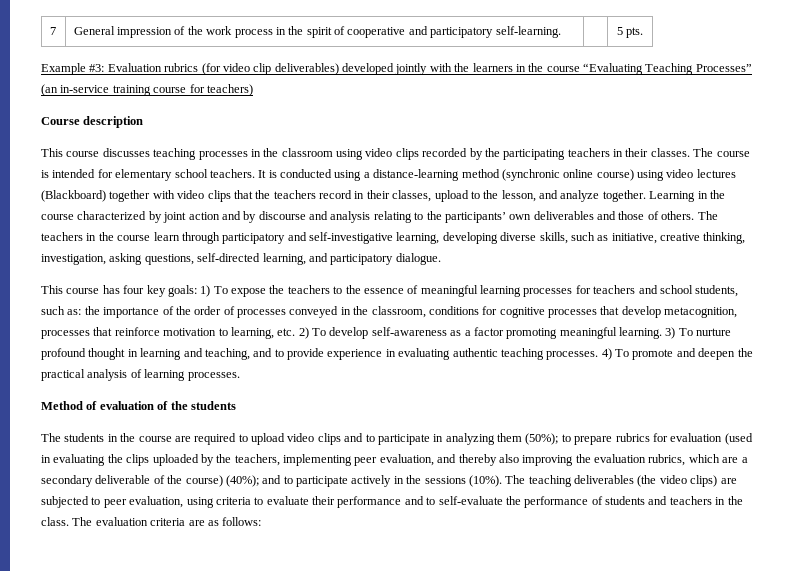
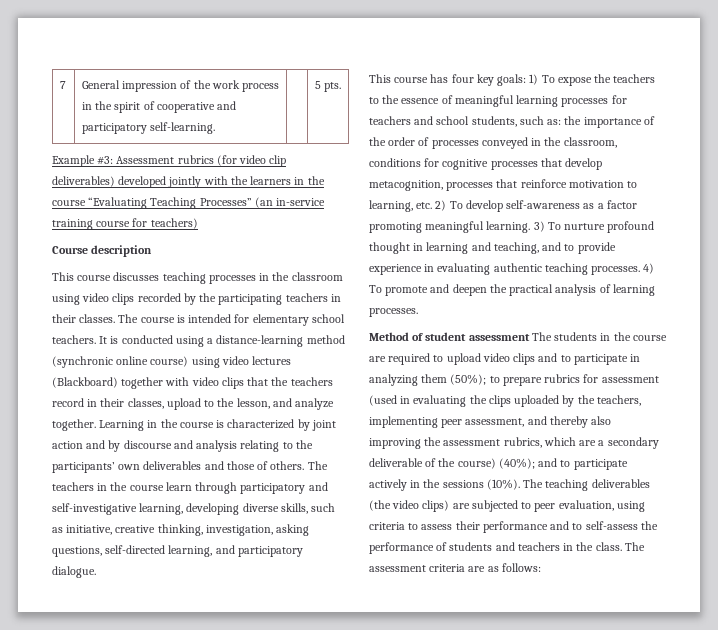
- Example #3: Evaluation rubrics (for video clip deliverables) developed jointly with the learners in the course “Evaluating Teaching Processes” (an in-service training course for teachers)
+ Example #3: Assessment rubrics (for video clip deliverables) developed jointly with the learners in the course “Evaluating Teaching Processes” (an in-service training course for teachers)
- Learning in the course characterized by joint action and by discourse and analysis relating to the participants’ own deliverables and those of others.
+ Learning in the course is characterized by joint action and by discourse and analysis relating to the participants’ own deliverables and those of others.
- Method of evaluation of the students
- The students in the course are required to upload video clips and to participate in analyzing them (50%); to prepare rubrics for evaluation (used in evaluating the clips uploaded by the teachers, implementing peer evaluation, and thereby also improving the evaluation rubrics, which are a secondary deliverable of the course) (40%); and to participate actively in the sessions (10%).
+ Method of student assessment The students in the course are required to upload video clips and to participate in analyzing them (50%); to prepare rubrics for assessment (used in evaluating the clips uploaded by the teachers, implementing peer assessment, and thereby also improving the assessment rubrics, which are a secondary deliverable of the course) (40%); and to participate actively in the sessions (10%).
- The teaching deliverables (the video clips) are subjected to peer evaluation, using criteria to evaluate their performance and to self-evaluate the performance of students and teachers in the class.
+ The teaching deliverables (the video clips) are subjected to peer evaluation, using criteria to assess their performance and to self-assess the performance of students and teachers in the class.
- The evaluation criteria are as follows:
+ The assessment criteria are as follows:

